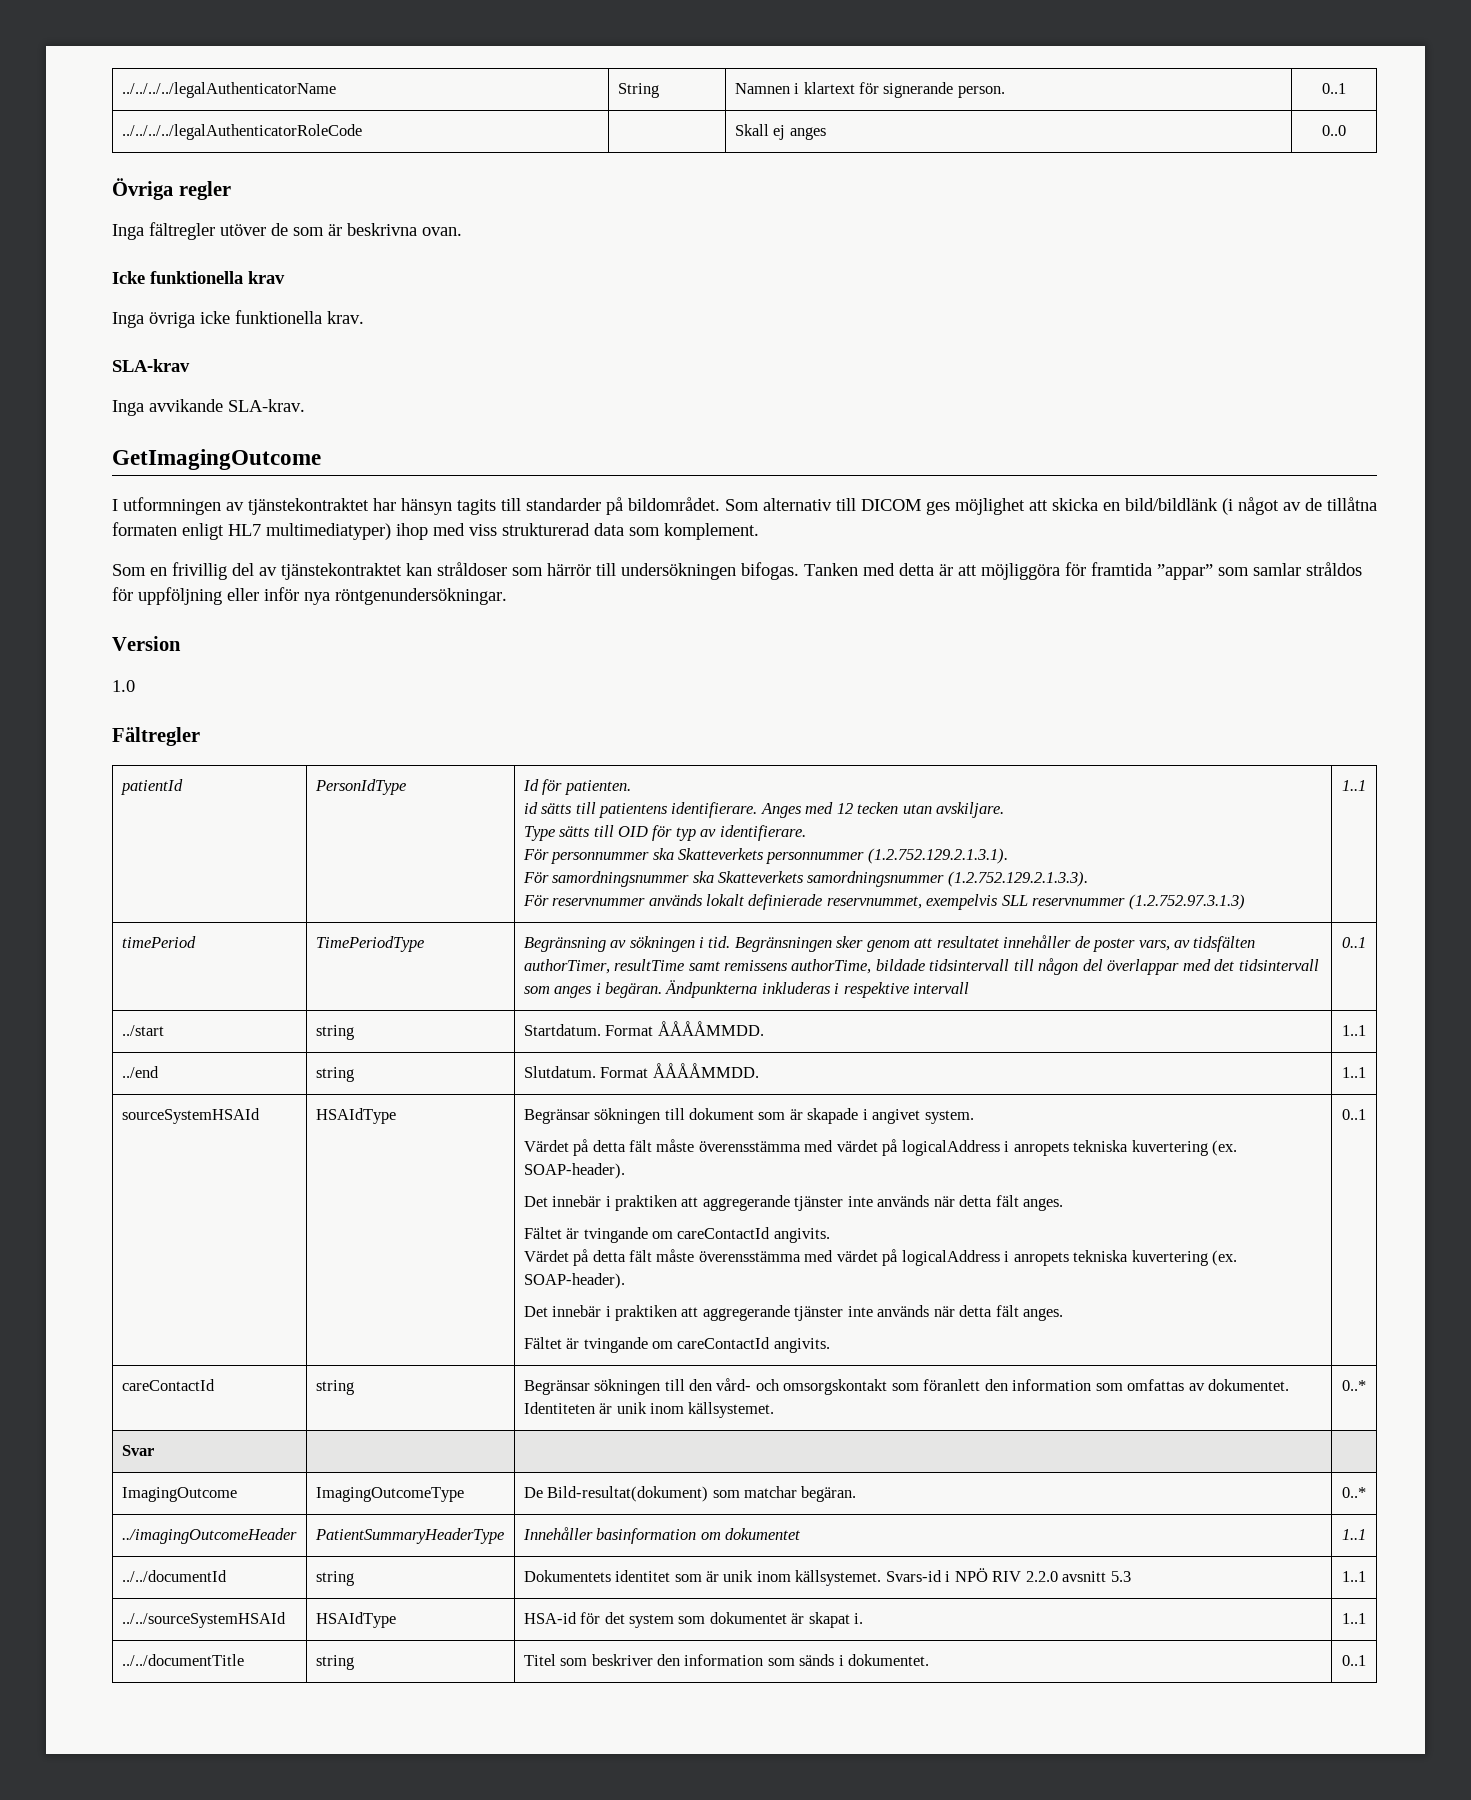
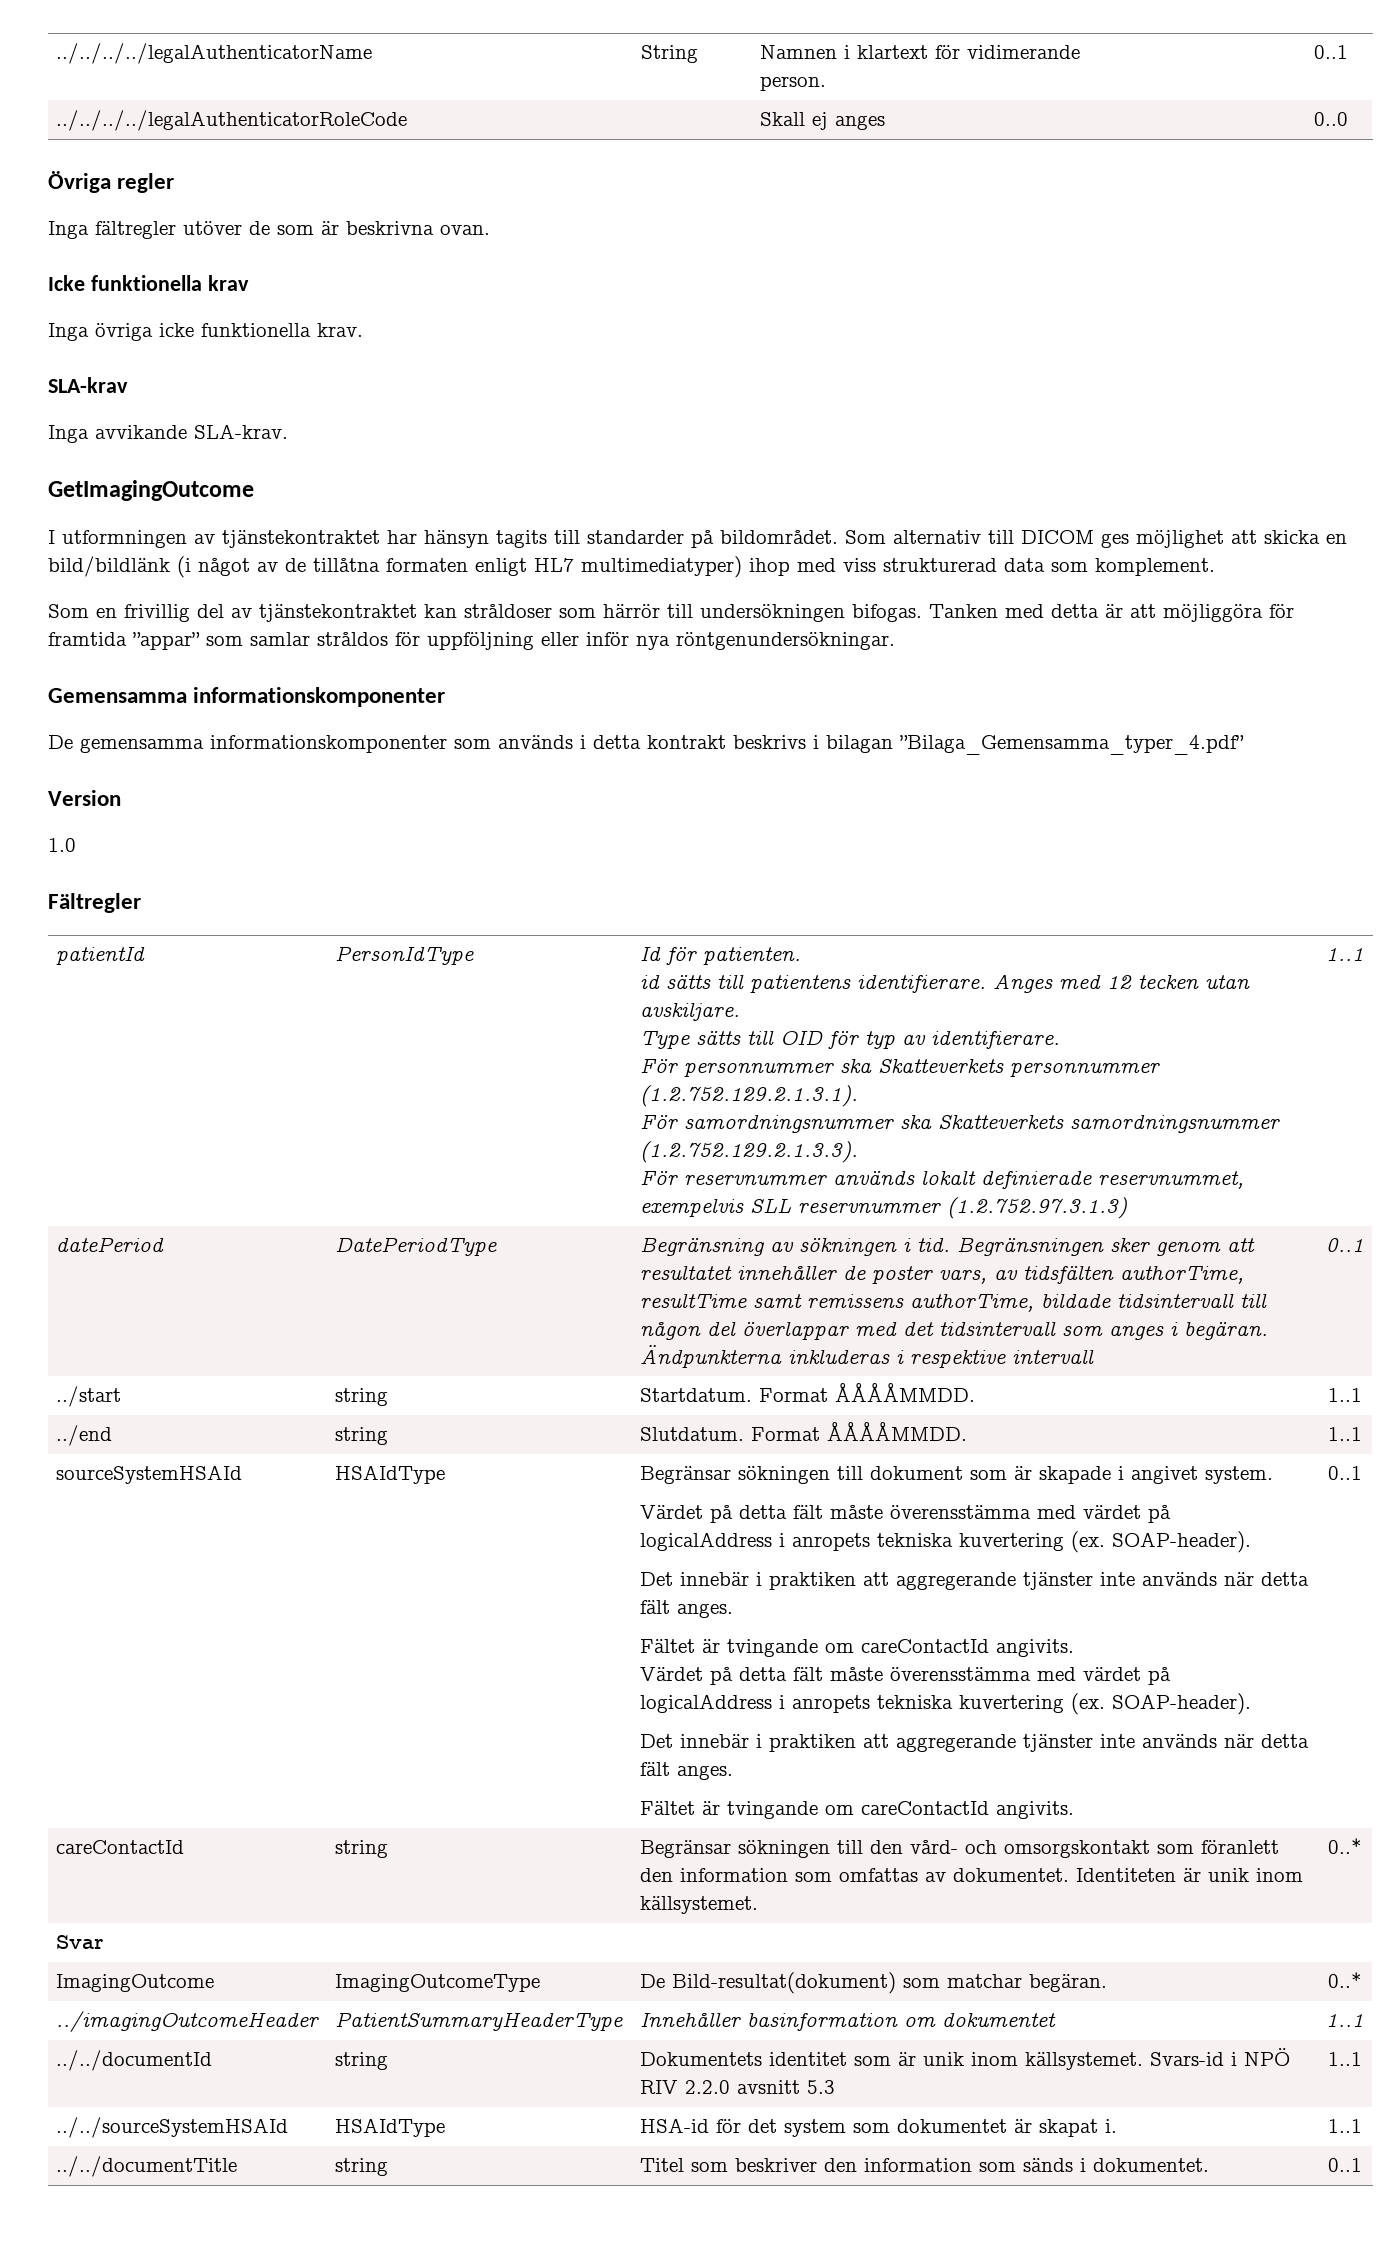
- ../../../../legalAuthenticatorName | String | Namnen i klartext för signerande person. | 0..1
+ ../../../../legalAuthenticatorName | String | Namnen i klartext för vidimerande
+ person. | 0..1
+ Gemensamma informationskomponenter
+ De gemensamma informationskomponenter som används i detta kontrakt beskrivs i bilagan ”Bilaga_Gemensamma_typer_4.pdf”
- timePeriod | TimePeriodType
+ datePeriod | DatePeriodType
- Begränsningen sker genom att resultatet innehåller de poster vars, av tidsfälten authorTimer, resultTime samt remissens authorTime, bildade tidsintervall till någon del överlappar med det tidsintervall som anges i begäran.
+ Begränsningen sker genom att resultatet innehåller de poster vars, av tidsfälten authorTime, resultTime samt remissens authorTime, bildade tidsintervall till någon del överlappar med det tidsintervall som anges i begäran.

